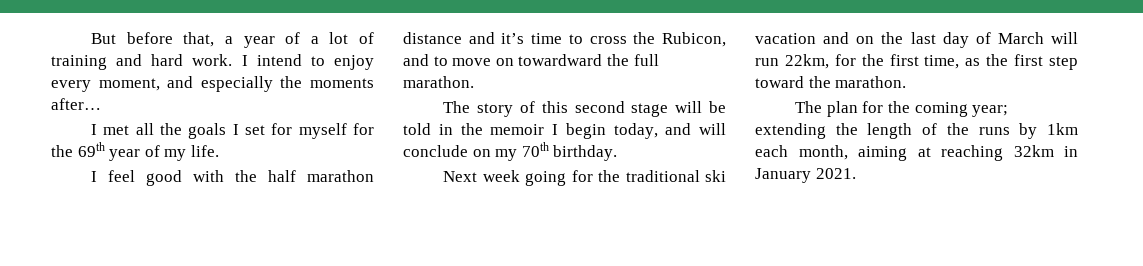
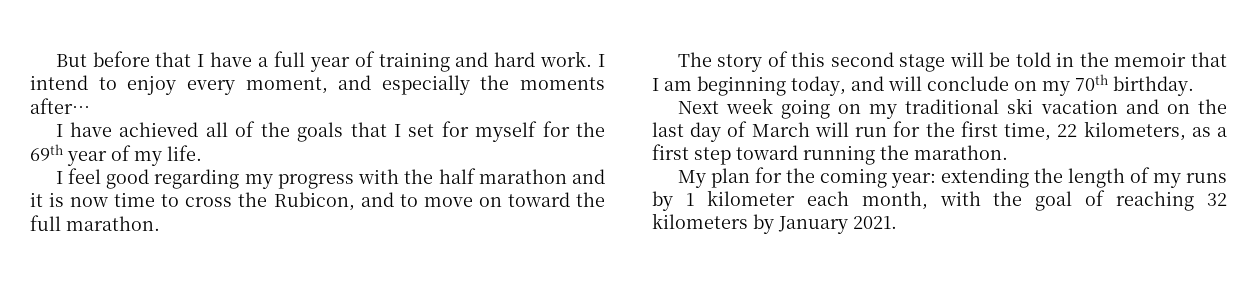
- But before that, a year of a lot of training and hard work.
+ But before that I have a full year of training and hard work.
- I met all the goals I set for myself for the 69th year of my life.
+ I have achieved all of the goals that I set for myself for the 69th year of my life.
- I feel good with the half marathon distance and it’s time to cross the Rubicon, and to move on towardward the full marathon.
+ I feel good regarding my progress with the half marathon and it is now time to cross the Rubicon, and to move on toward the full marathon.
- The story of this second stage will be told in the memoir I begin today, and will conclude on my 70th birthday.
+ The story of this second stage will be told in the memoir that I am beginning today, and will conclude on my 70th birthday.
- Next week going for the traditional ski vacation and on the last day of March will run 22km, for the first time, as the first step toward the marathon.
+ Next week going on my traditional ski vacation and on the last day of March will run for the first time, 22 kilometers, as a first step toward running the marathon.
- The plan for the coming year; extending the length of the runs by 1km each month, aiming at reaching 32km in January 2021.
+ My plan for the coming year: extending the length of my runs by 1 kilometer each month, with the goal of reaching 32 kilometers by January 2021.

